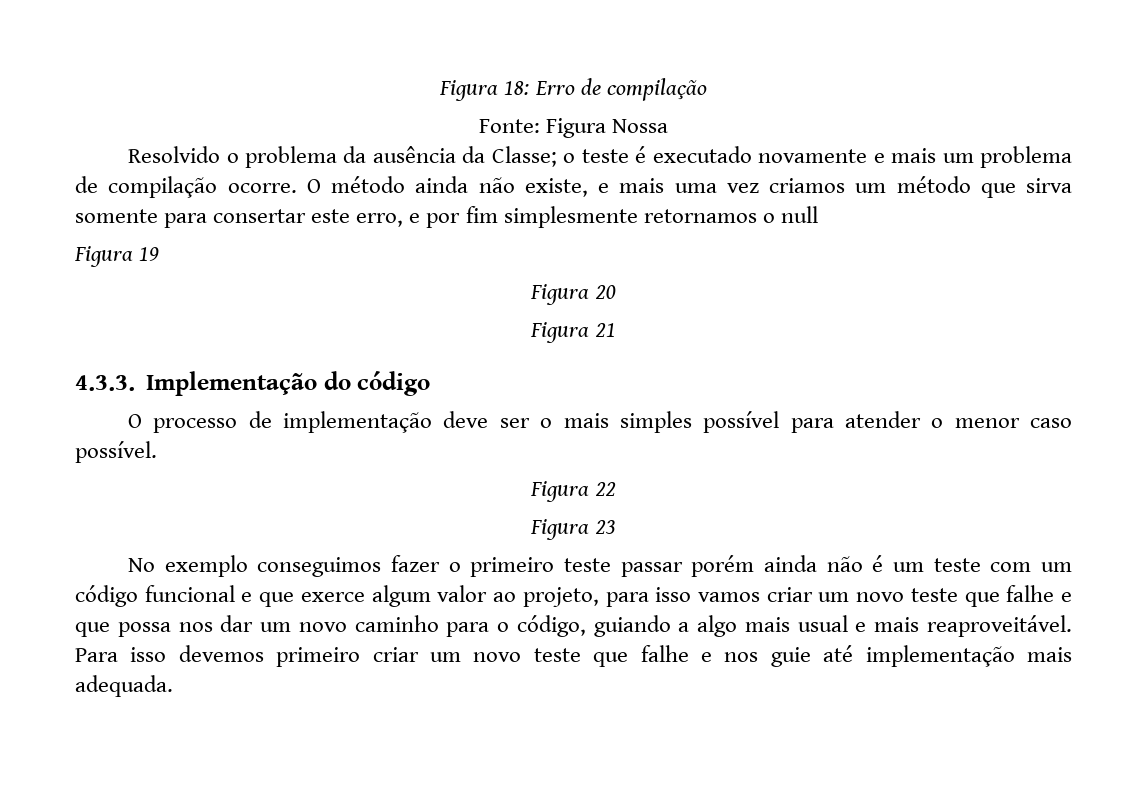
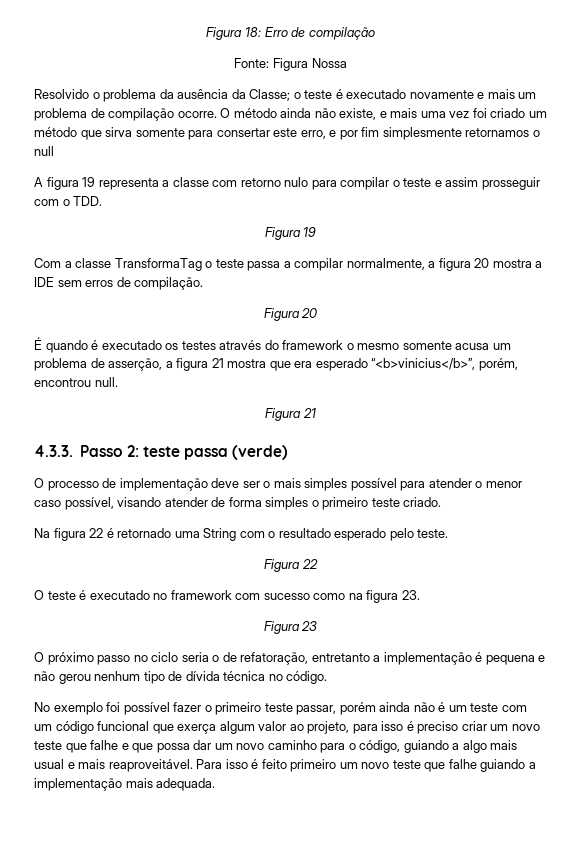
- O método ainda não existe, e mais uma vez criamos um método que sirva somente para consertar este erro, e por fim simplesmente retornamos o null
+ O método ainda não existe, e mais uma vez foi criado um método que sirva somente para consertar este erro, e por fim simplesmente retornamos o null
+ A figura 19 representa a classe com retorno nulo para compilar o teste e assim prosseguir com o TDD.
  Figura 19
+ Com a classe TransformaTag o teste passa a compilar normalmente, a figura 20 mostra a IDE sem erros de compilação.
  Figura 20
+ É quando é executado os testes através do framework o mesmo somente acusa um problema de asserção, a figura 21 mostra que era esperado “<b>vinicius</b>”, porém, encontrou null.
  Figura 21
- 4.3.3. Implementação do código
+ 4.3.3. Passo 2: teste passa (verde)
- O processo de implementação deve ser o mais simples possível para atender o menor caso possível.
+ O processo de implementação deve ser o mais simples possível para atender o menor caso possível, visando atender de forma simples o primeiro teste criado.
+ Na figura 22 é retornado uma String com o resultado esperado pelo teste.
  Figura 22
+ O teste é executado no framework com sucesso como na figura 23.
  Figura 23
+ O próximo passo no ciclo seria o de refatoração, entretanto a implementação é pequena e não gerou nenhum tipo de dívida técnica no código.
- No exemplo conseguimos fazer o primeiro teste passar porém ainda não é um teste com um código funcional e que exerce algum valor ao projeto, para isso vamos criar um novo teste que falhe e que possa nos dar um novo caminho para o código, guiando a algo mais usual e mais reaproveitável.
+ No exemplo foi possível fazer o primeiro teste passar, porém ainda não é um teste com um código funcional que exerça algum valor ao projeto, para isso é preciso criar um novo teste que falhe e que possa dar um novo caminho para o código, guiando a algo mais usual e mais reaproveitável.
- Para isso devemos primeiro criar um novo teste que falhe e nos guie até implementação mais adequada.
+ Para isso é feito primeiro um novo teste que falhe guiando a implementação mais adequada.

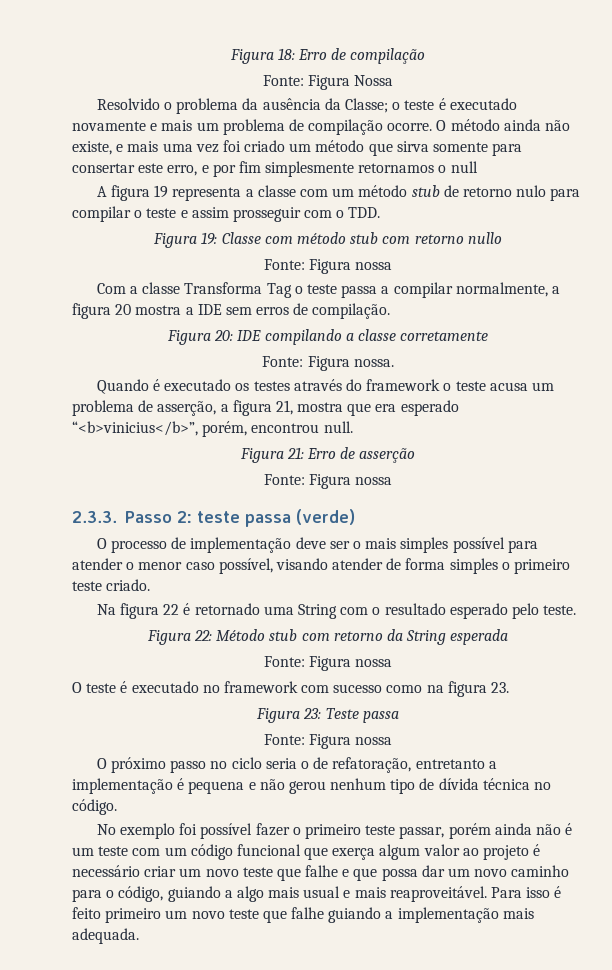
- A figura 19 representa a classe com retorno nulo para compilar o teste e assim prosseguir com o TDD.
+ A figura 19 representa a classe com um método stub de retorno nulo para compilar o teste e assim prosseguir com o TDD.
- Figura 19
+ Figura 19: Classe com método stub com retorno nullo
+ Fonte: Figura nossa
- Com a classe TransformaTag o teste passa a compilar normalmente, a figura 20 mostra a IDE sem erros de compilação.
+ Com a classe Transforma Tag o teste passa a compilar normalmente, a figura 20 mostra a IDE sem erros de compilação.
- Figura 20
- É quando é executado os testes através do framework o mesmo somente acusa um problema de asserção, a figura 21 mostra que era esperado “<b>vinicius</b>”, porém, encontrou null.
+ Figura 20: IDE compilando a classe corretamente
+ Fonte: Figura nossa.
+ Quando é executado os testes através do framework o teste acusa um problema de asserção, a figura 21, mostra que era esperado “<b>vinicius</b>”, porém, encontrou null.
- Figura 21
- 4.3.3. Passo 2: teste passa (verde)
+ Figura 21: Erro de asserção
+ Fonte: Figura nossa
+ 2.3.3. Passo 2: teste passa (verde)
- Figura 22
+ Figura 22: Método stub com retorno da String esperada
+ Fonte: Figura nossa
- Figura 23
+ Figura 23: Teste passa
+ Fonte: Figura nossa
- No exemplo foi possível fazer o primeiro teste passar, porém ainda não é um teste com um código funcional que exerça algum valor ao projeto, para isso é preciso criar um novo teste que falhe e que possa dar um novo caminho para o código, guiando a algo mais usual e mais reaproveitável.
+ No exemplo foi possível fazer o primeiro teste passar, porém ainda não é um teste com um código funcional que exerça algum valor ao projeto é necessário criar um novo teste que falhe e que possa dar um novo caminho para o código, guiando a algo mais usual e mais reaproveitável.

